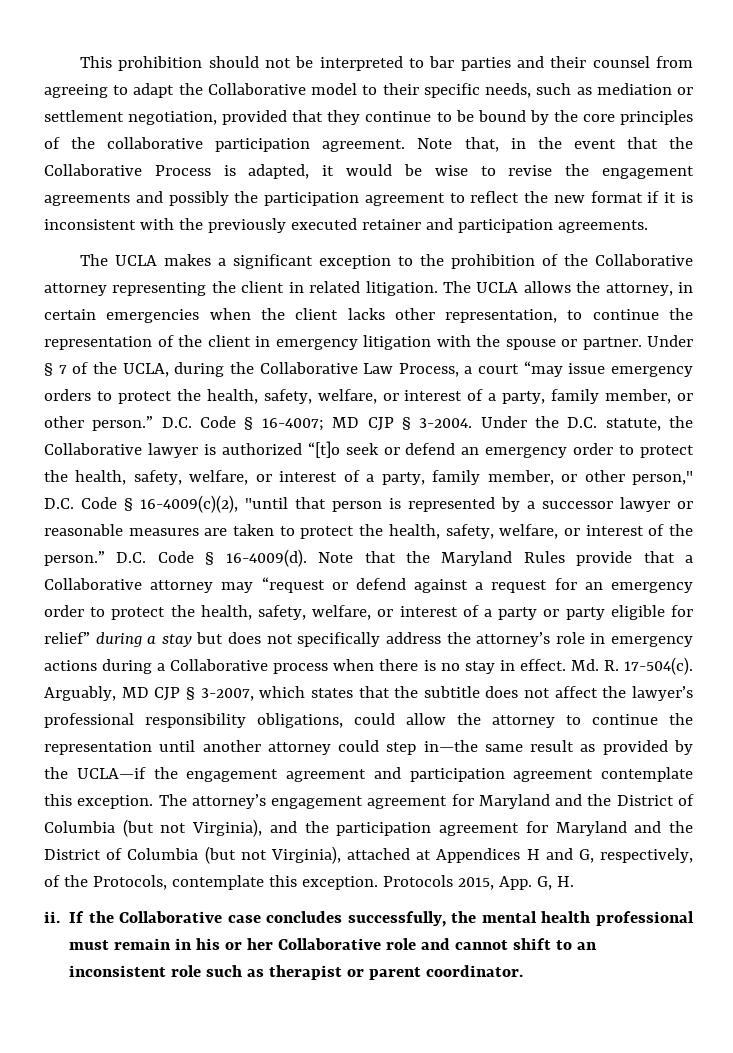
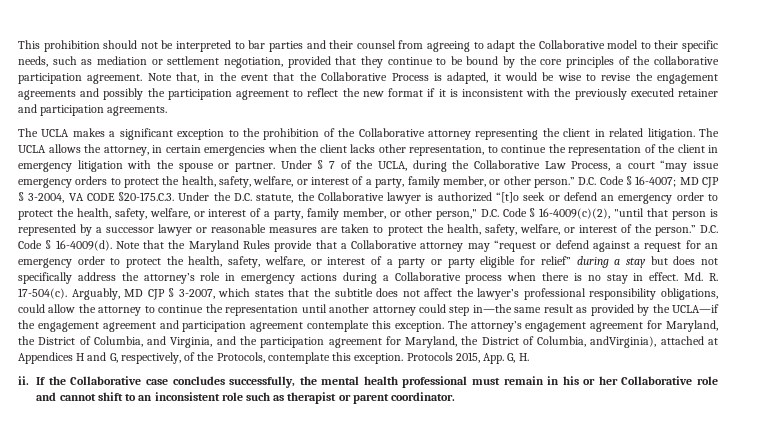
- MD CJP § 3-2004. Under the D.C. statute, the Collaborative lawyer is authorized “[t]o seek or defend an emergency order to protect the health, safety, welfare, or interest of a party, family member, or other person," D.C. Code § 16-4009(c)(2), "until that person is represented by a successor lawyer or reasonable measures are taken to protect the health, safety, welfare, or interest of the person.”
+ MD CJP § 3-2004, VA CODE §20-175.C.3. Under the D.C. statute, the Collaborative lawyer is authorized “[t]o seek or defend an emergency order to protect the health, safety, welfare, or interest of a party, family member, or other person," D.C. Code § 16-4009(c)(2), "until that person is represented by a successor lawyer or reasonable measures are taken to protect the health, safety, welfare, or interest of the person.”
- The attorney’s engagement agreement for Maryland and the District of Columbia (but not Virginia), and the participation agreement for Maryland and the District of Columbia (but not Virginia), attached at Appendices H and G, respectively, of the Protocols, contemplate this exception.
+ The attorney’s engagement agreement for Maryland, the District of Columbia, and Virginia, and the participation agreement for Maryland, the District of Columbia, andVirginia), attached at Appendices H and G, respectively, of the Protocols, contemplate this exception.

